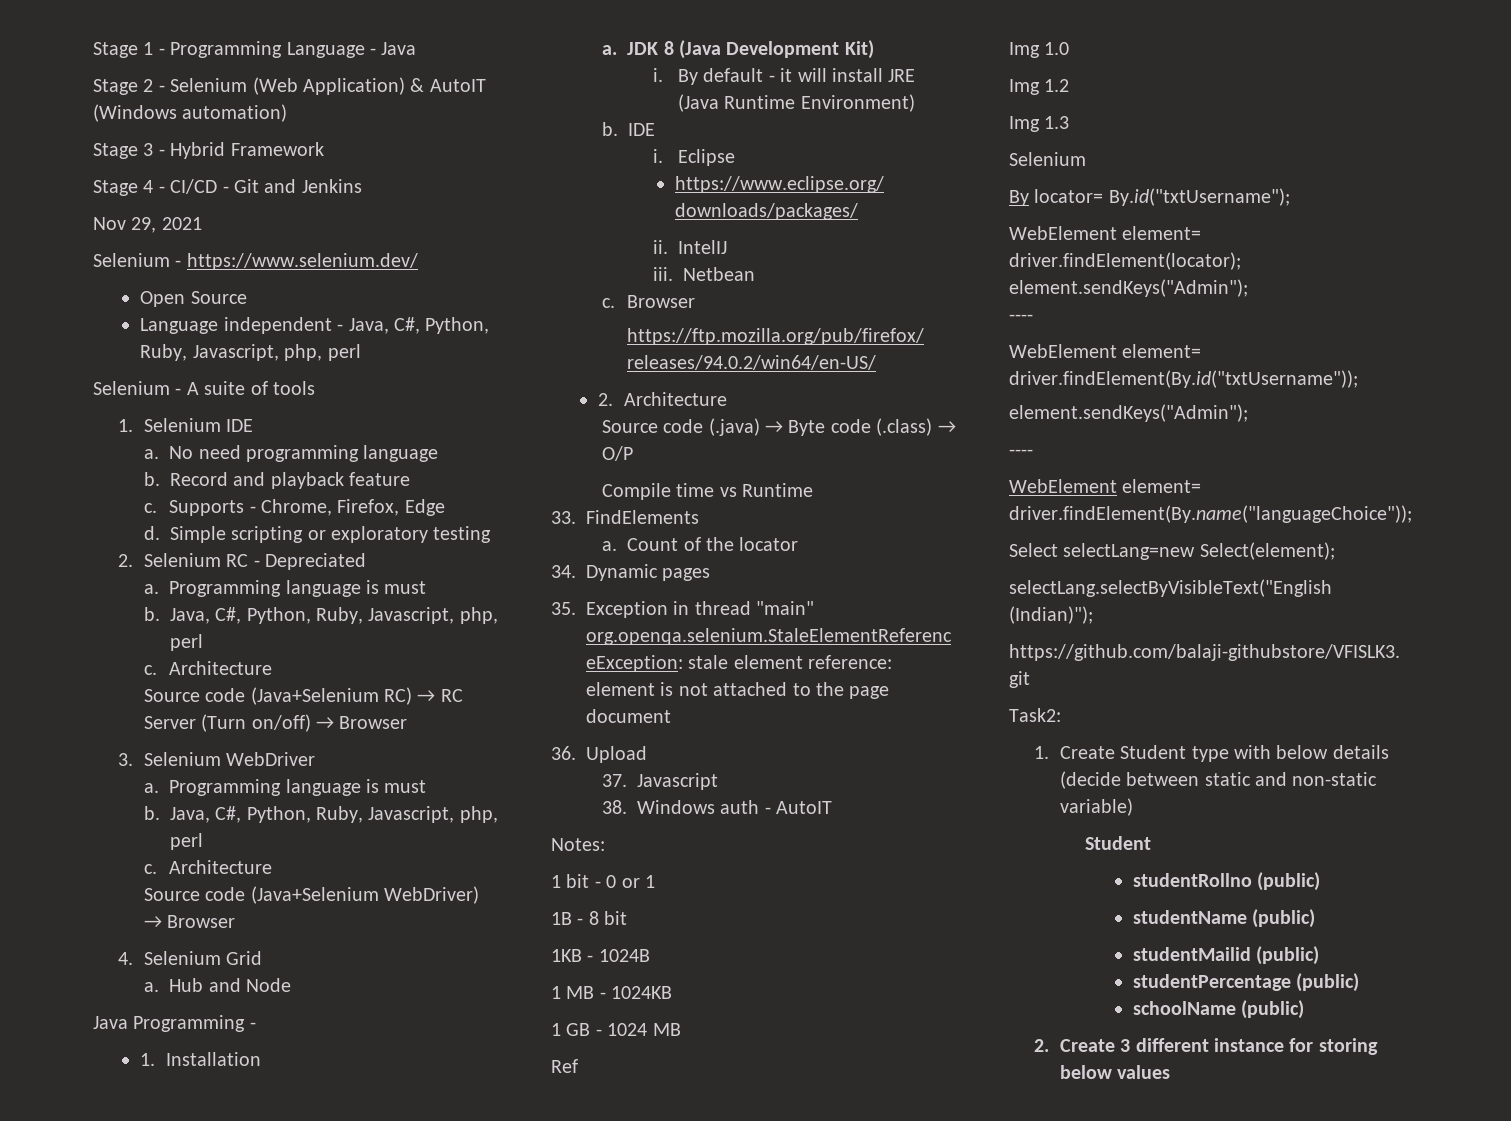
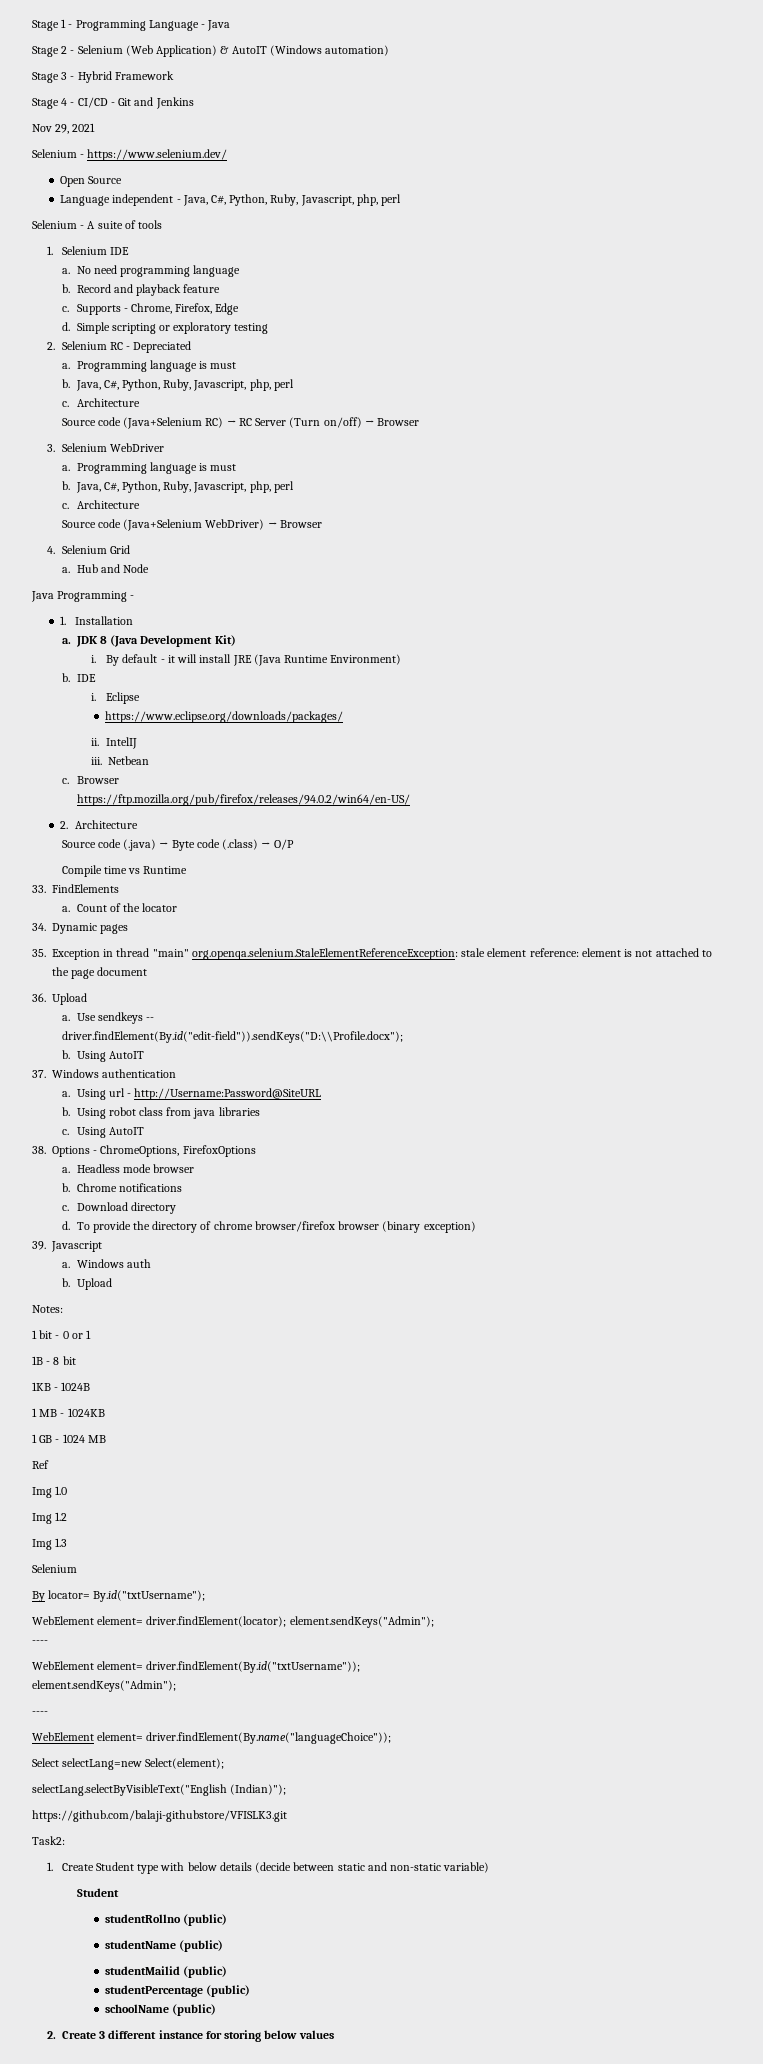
- 37. Javascript
+ a. Use sendkeys --
+ driver.findElement(By.id("edit-field")).sendKeys("D:\\Profile.docx");
+ b. Using AutoIT
+ 37. Windows authentication
+ a. Using url - http://Username:Password@SiteURL
+ b. Using robot class from java libraries
+ c. Using AutoIT
+ 38. Options - ChromeOptions, FirefoxOptions
+ a. Headless mode browser
+ b. Chrome notifications
+ c. Download directory
+ d. To provide the directory of chrome browser/firefox browser (binary exception)
+ 39. Javascript
- 38. Windows auth - AutoIT
+ a. Windows auth
+ b. Upload

